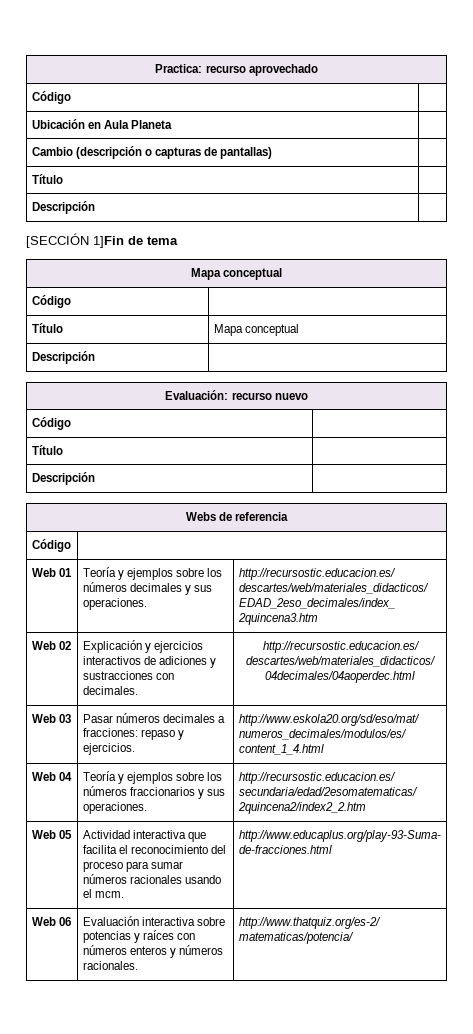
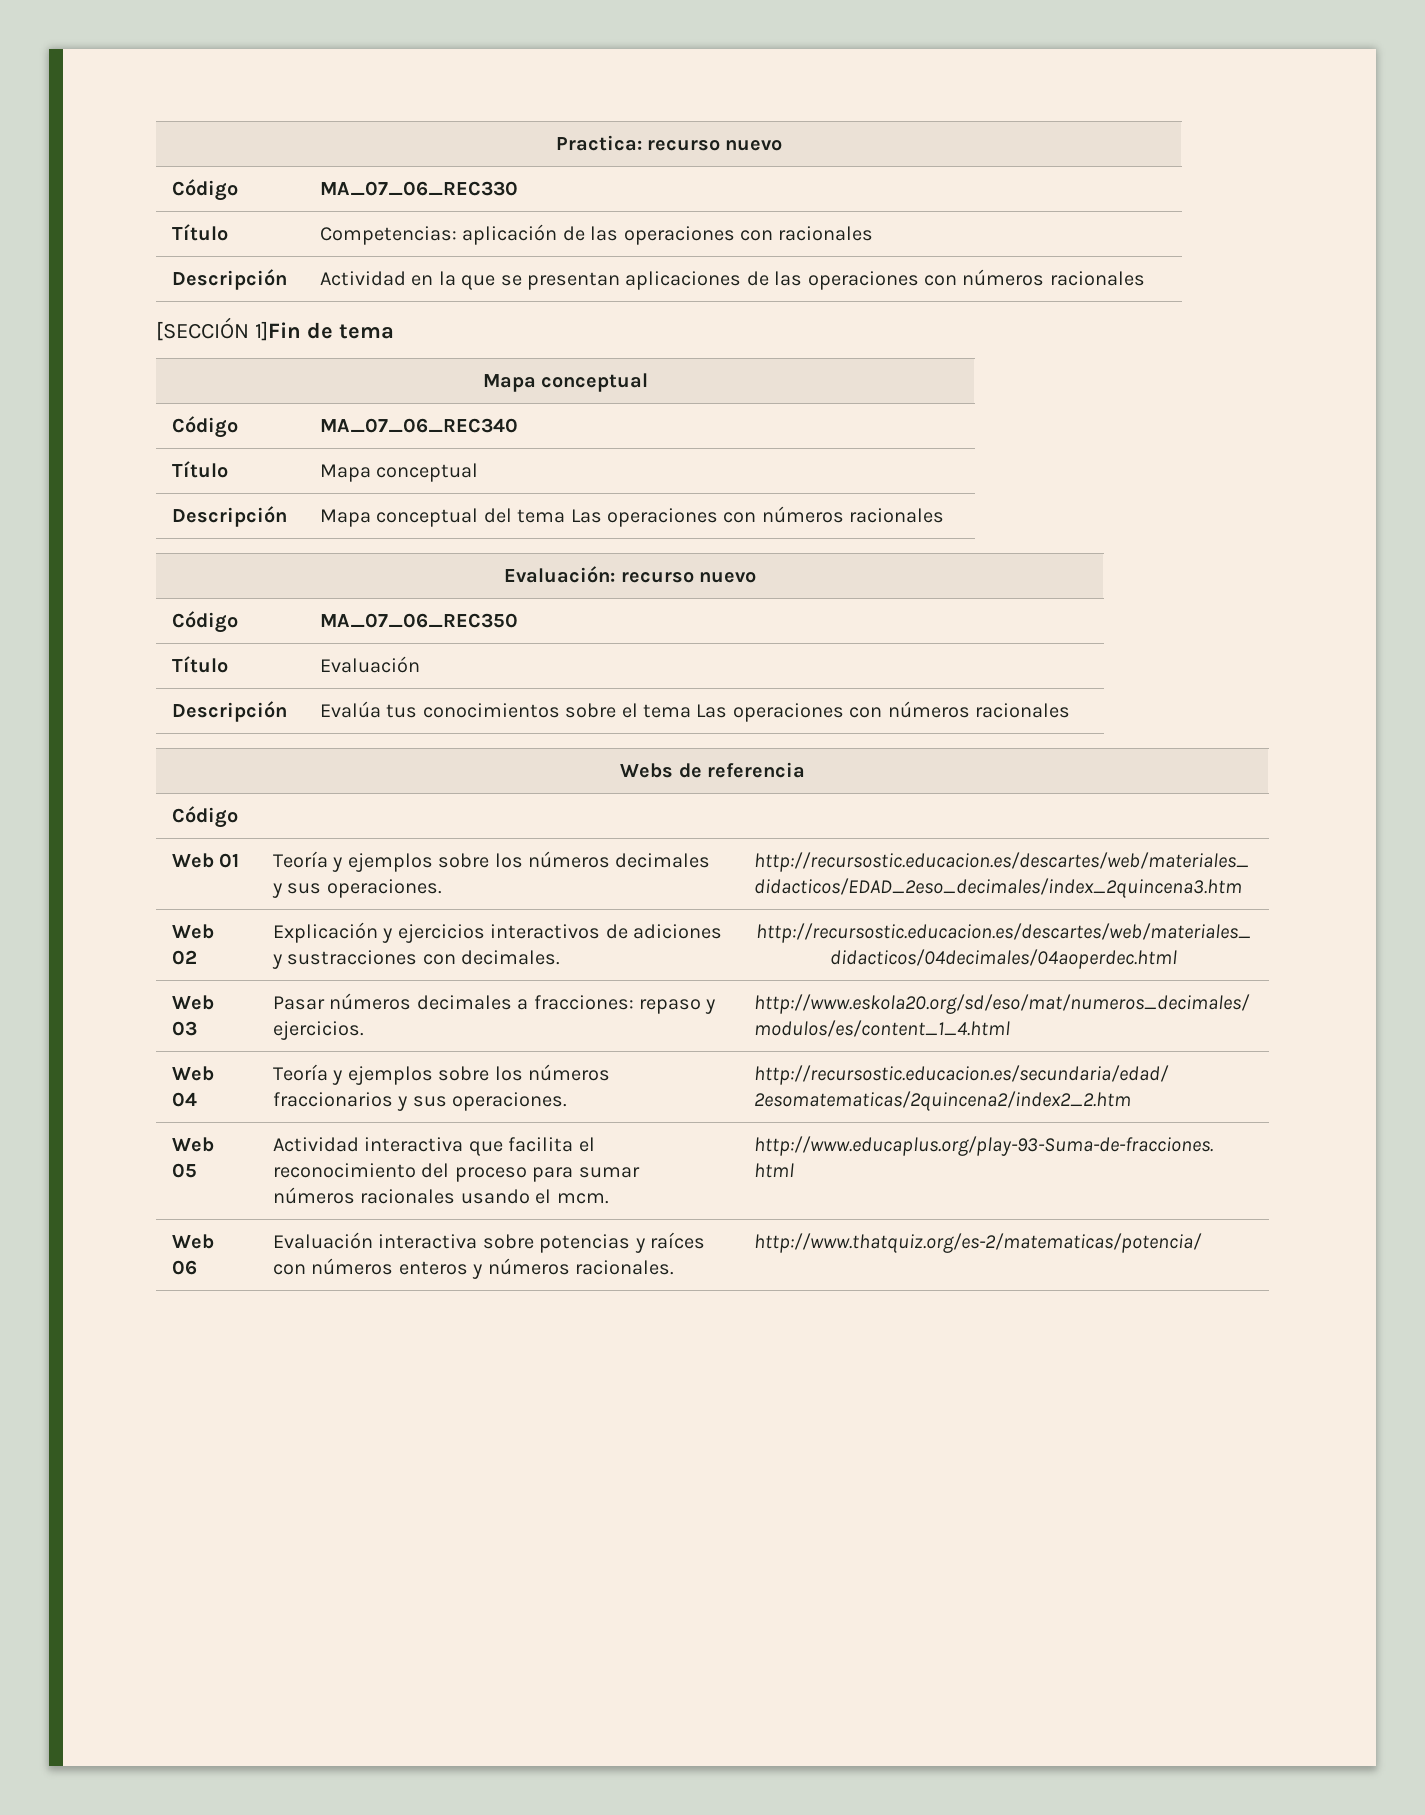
- Practica: recurso aprovechado
- Código |
- Ubicación en Aula Planeta |
- Cambio (descripción o capturas de pantallas) |
- Título |
- Descripción |
+ Practica: recurso nuevo
+ Código | MA_07_06_REC330
+ Título | Competencias: aplicación de las operaciones con racionales
+ Descripción | Actividad en la que se presentan aplicaciones de las operaciones con números racionales
  [SECCIÓN 1]Fin de tema
  Mapa conceptual
- Código |
+ Código | MA_07_06_REC340
  Título | Mapa conceptual
- Descripción |
+ Descripción | Mapa conceptual del tema Las operaciones con números racionales
  Evaluación: recurso nuevo
- Código |
- Título |
- Descripción |
+ Código | MA_07_06_REC350
+ Título | Evaluación
+ Descripción | Evalúa tus conocimientos sobre el tema Las operaciones con números racionales

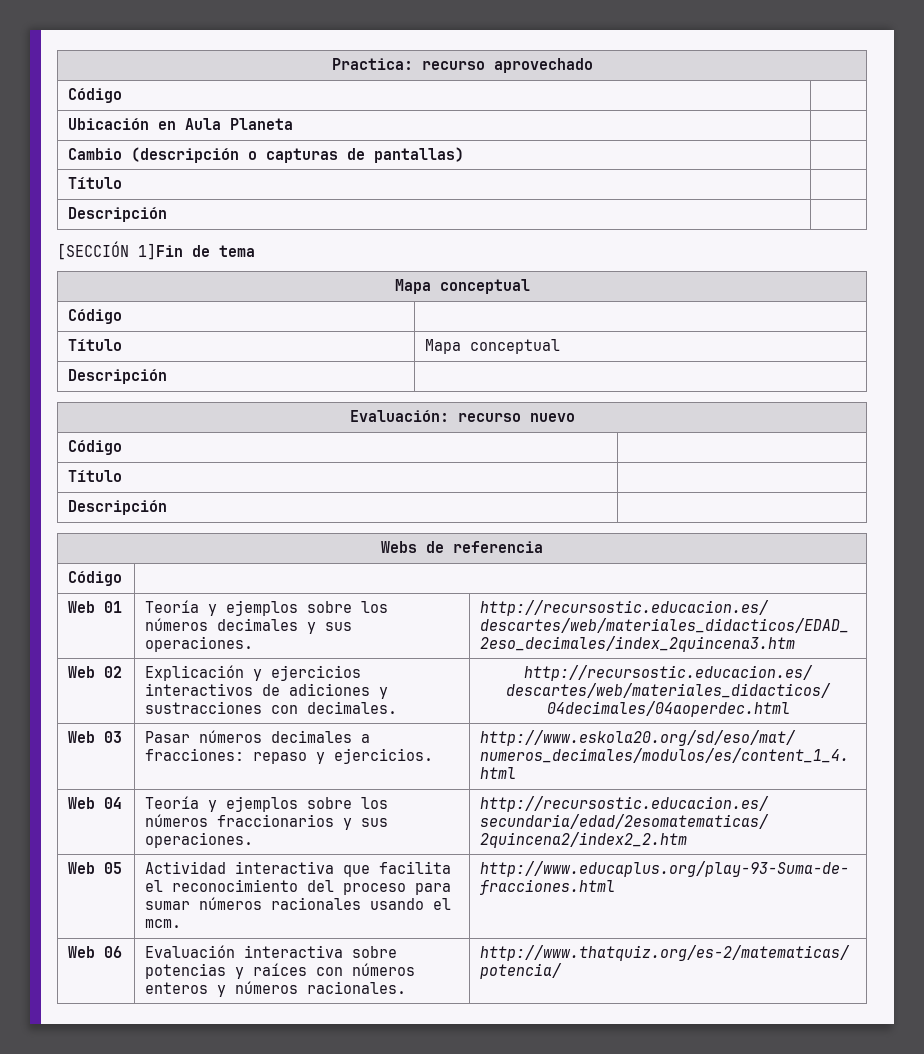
- Practica: recurso nuevo
- Código | MA_07_06_REC330
- Título | Competencias: aplicación de las operaciones con racionales
- Descripción | Actividad en la que se presentan aplicaciones de las operaciones con números racionales
+ Practica: recurso aprovechado
+ Código |
+ Ubicación en Aula Planeta |
+ Cambio (descripción o capturas de pantallas) |
+ Título |
+ Descripción |
  [SECCIÓN 1]Fin de tema
  Mapa conceptual
- Código | MA_07_06_REC340
+ Código |
  Título | Mapa conceptual
- Descripción | Mapa conceptual del tema Las operaciones con números racionales
+ Descripción |
  Evaluación: recurso nuevo
- Código | MA_07_06_REC350
- Título | Evaluación
- Descripción | Evalúa tus conocimientos sobre el tema Las operaciones con números racionales
+ Código |
+ Título |
+ Descripción |

